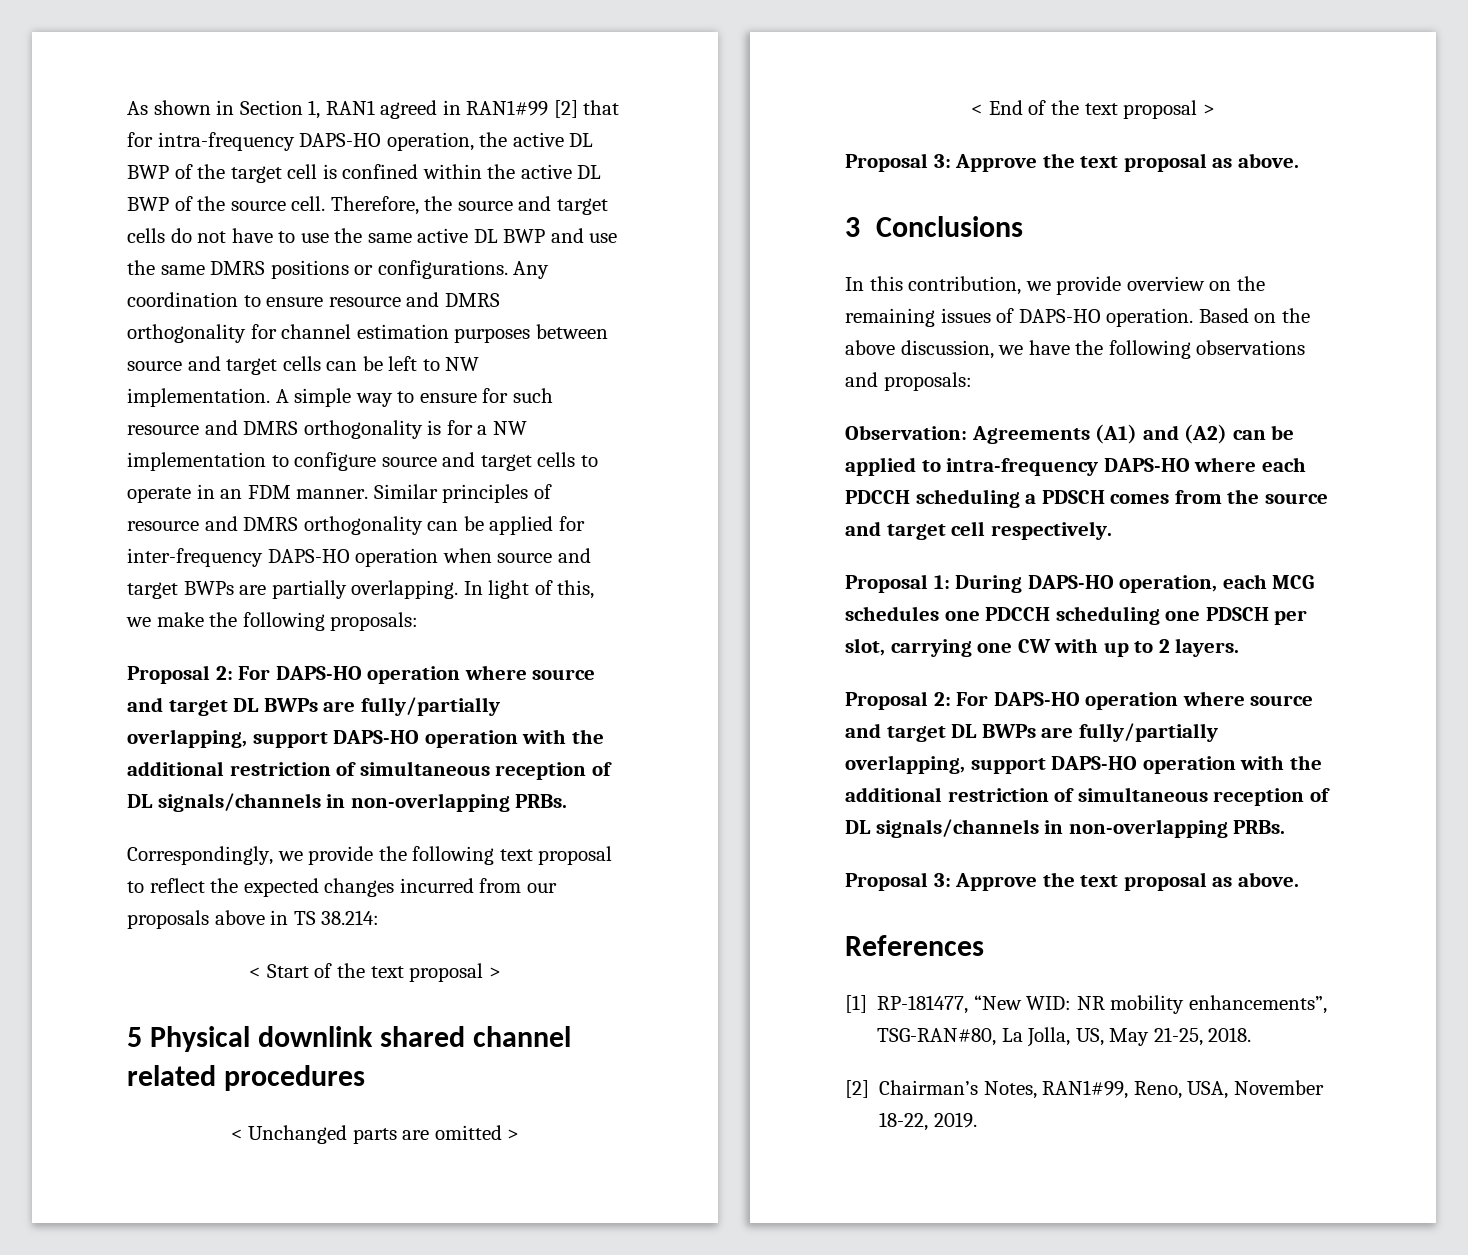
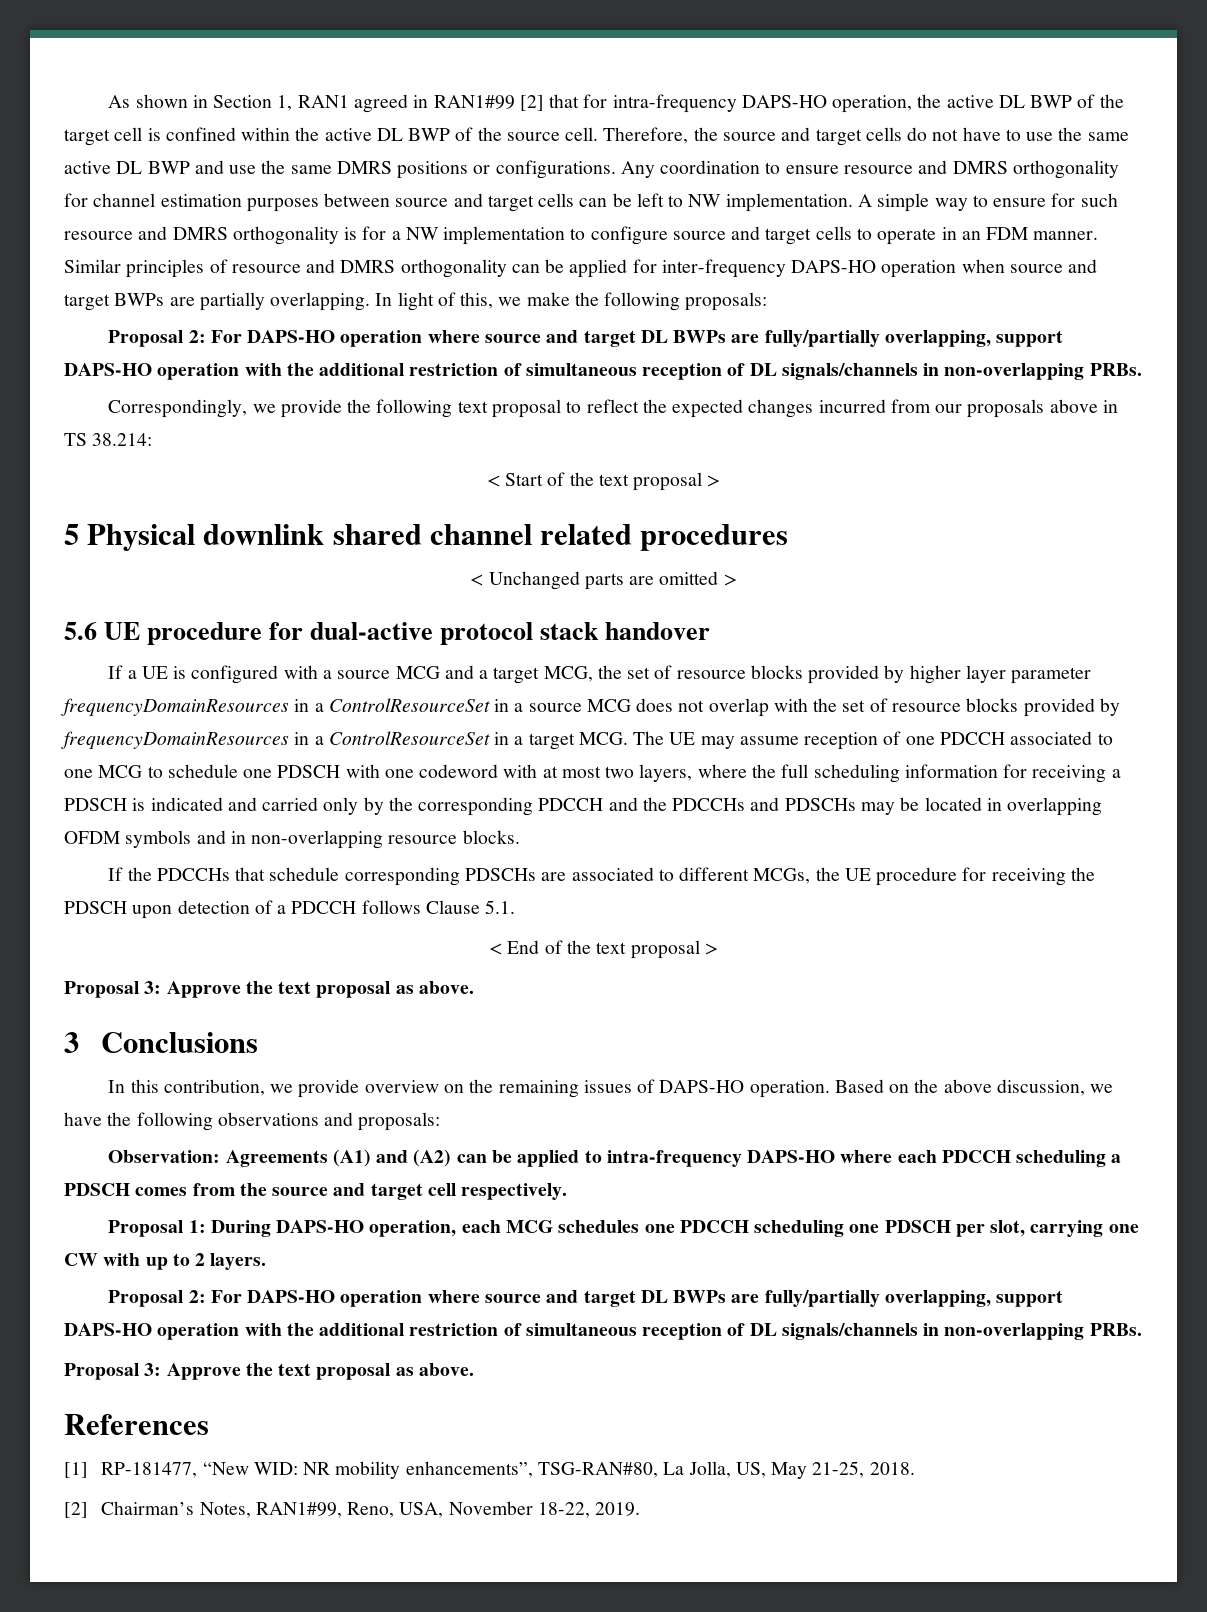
+ 5.6 UE procedure for dual-active protocol stack handover
+ If a UE is configured with a source MCG and a target MCG, the set of resource blocks provided by higher layer parameter frequencyDomainResources in a ControlResourceSet in a source MCG does not overlap with the set of resource blocks provided by frequencyDomainResources in a ControlResourceSet in a target MCG. The UE may assume reception of one PDCCH associated to one MCG to schedule one PDSCH with one codeword with at most two layers, where the full scheduling information for receiving a PDSCH is indicated and carried only by the corresponding PDCCH and the PDCCHs and PDSCHs may be located in overlapping OFDM symbols and in non-overlapping resource blocks.
+ If the PDCCHs that schedule corresponding PDSCHs are associated to different MCGs, the UE procedure for receiving the PDSCH upon detection of a PDCCH follows Clause 5.1.

